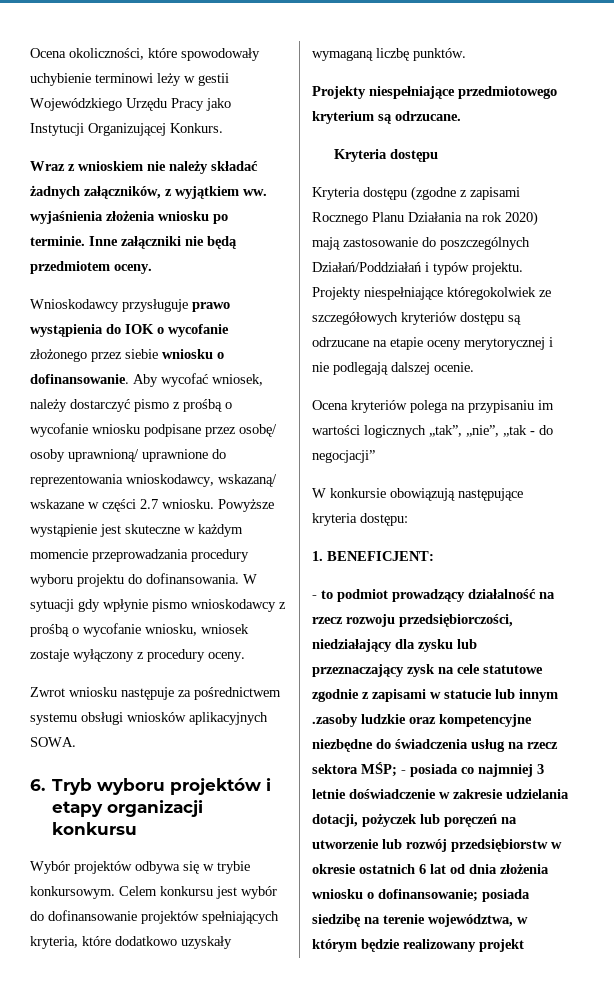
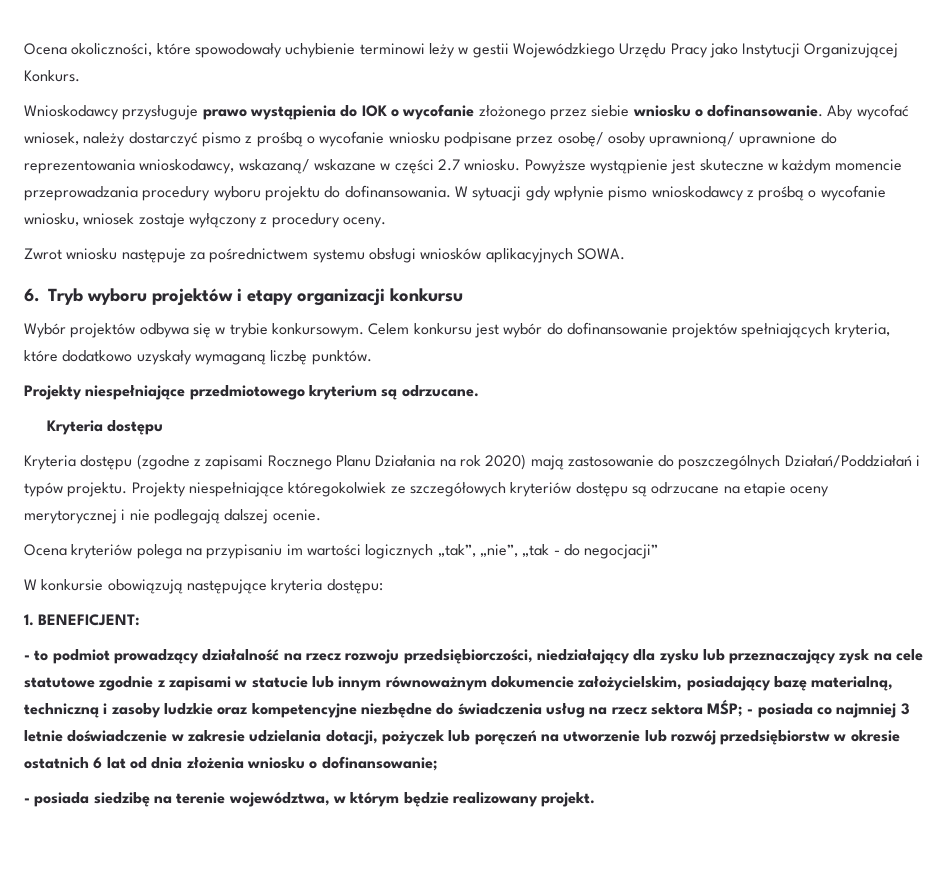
- Wraz z wnioskiem nie należy składać żadnych załączników, z wyjątkiem ww. wyjaśnienia złożenia wniosku po terminie. Inne załączniki nie będą przedmiotem oceny.
- - to podmiot prowadzący działalność na rzecz rozwoju przedsiębiorczości, niedziałający dla zysku lub przeznaczający zysk na cele statutowe zgodnie z zapisami w statucie lub innym .zasoby ludzkie oraz kompetencyjne niezbędne do świadczenia usług na rzecz sektora MŚP;
+ - to podmiot prowadzący działalność na rzecz rozwoju przedsiębiorczości, niedziałający dla zysku lub przeznaczający zysk na cele statutowe zgodnie z zapisami w statucie lub innym równoważnym dokumencie założycielskim, posiadający bazę materialną, techniczną i zasoby ludzkie oraz kompetencyjne niezbędne do świadczenia usług na rzecz sektora MŚP;
- - posiada co najmniej 3 letnie doświadczenie w zakresie udzielania dotacji, pożyczek lub poręczeń na utworzenie lub rozwój przedsiębiorstw w okresie ostatnich 6 lat od dnia złożenia wniosku o dofinansowanie; posiada siedzibę na terenie województwa, w którym będzie realizowany projekt
+ - posiada co najmniej 3 letnie doświadczenie w zakresie udzielania dotacji, pożyczek lub poręczeń na utworzenie lub rozwój przedsiębiorstw w okresie ostatnich 6 lat od dnia złożenia wniosku o dofinansowanie;
+ - posiada siedzibę na terenie województwa, w którym będzie realizowany projekt.

